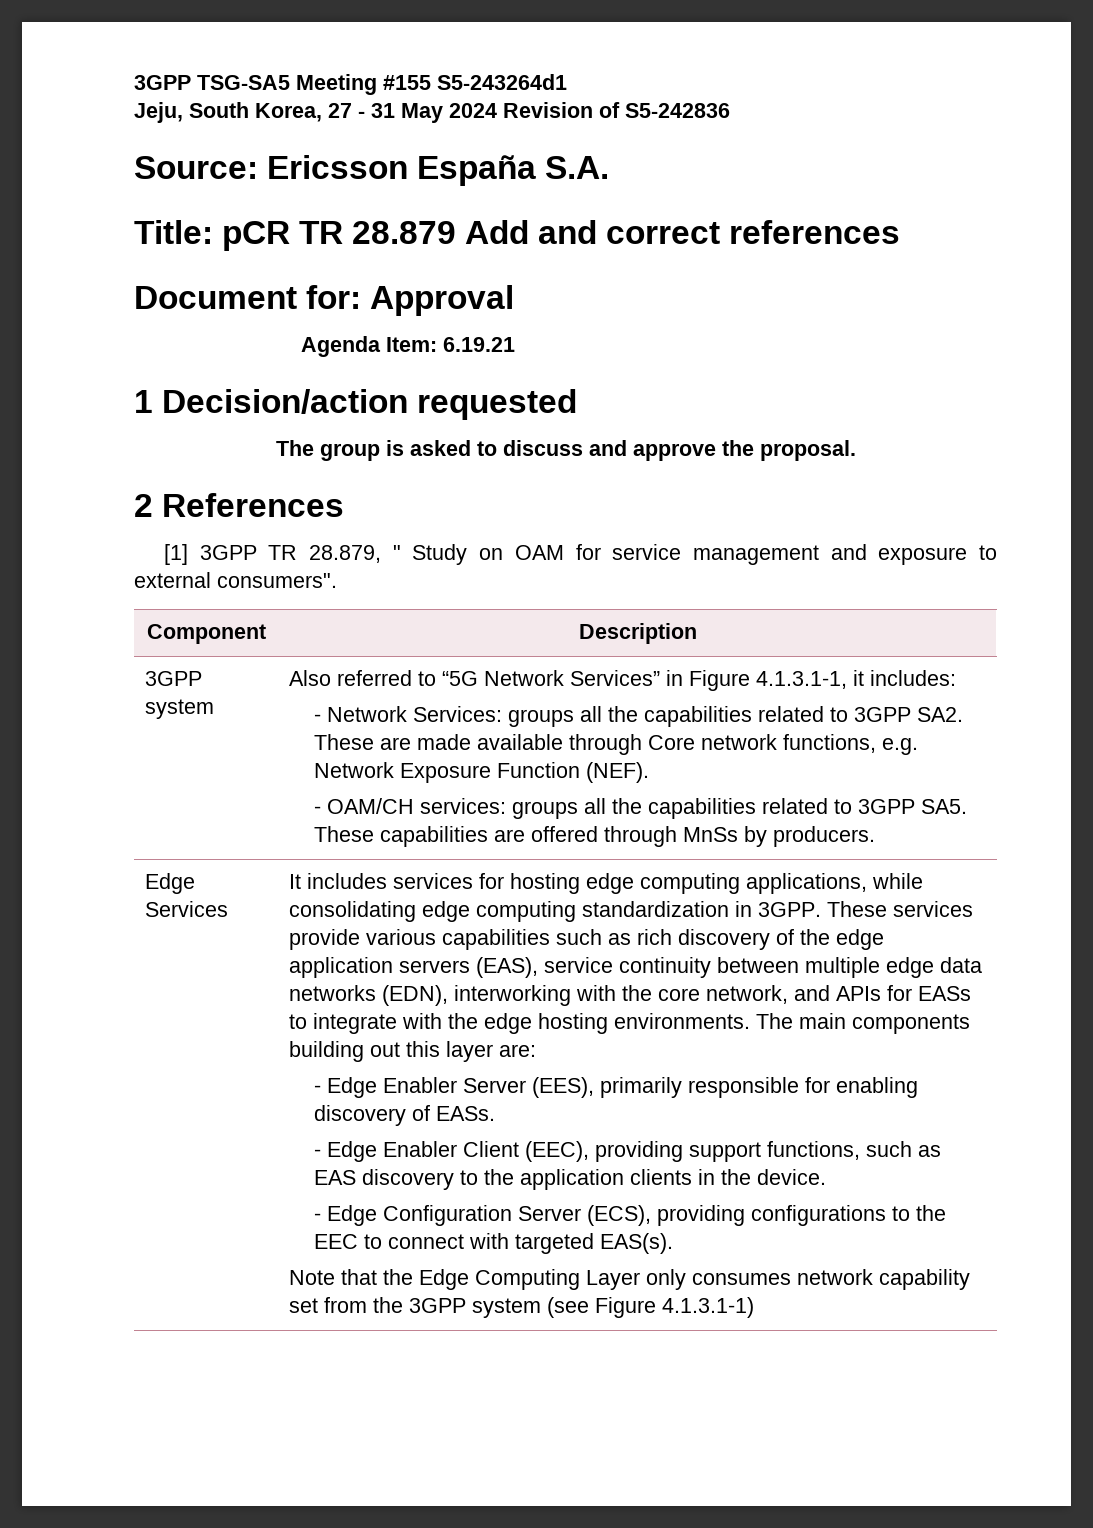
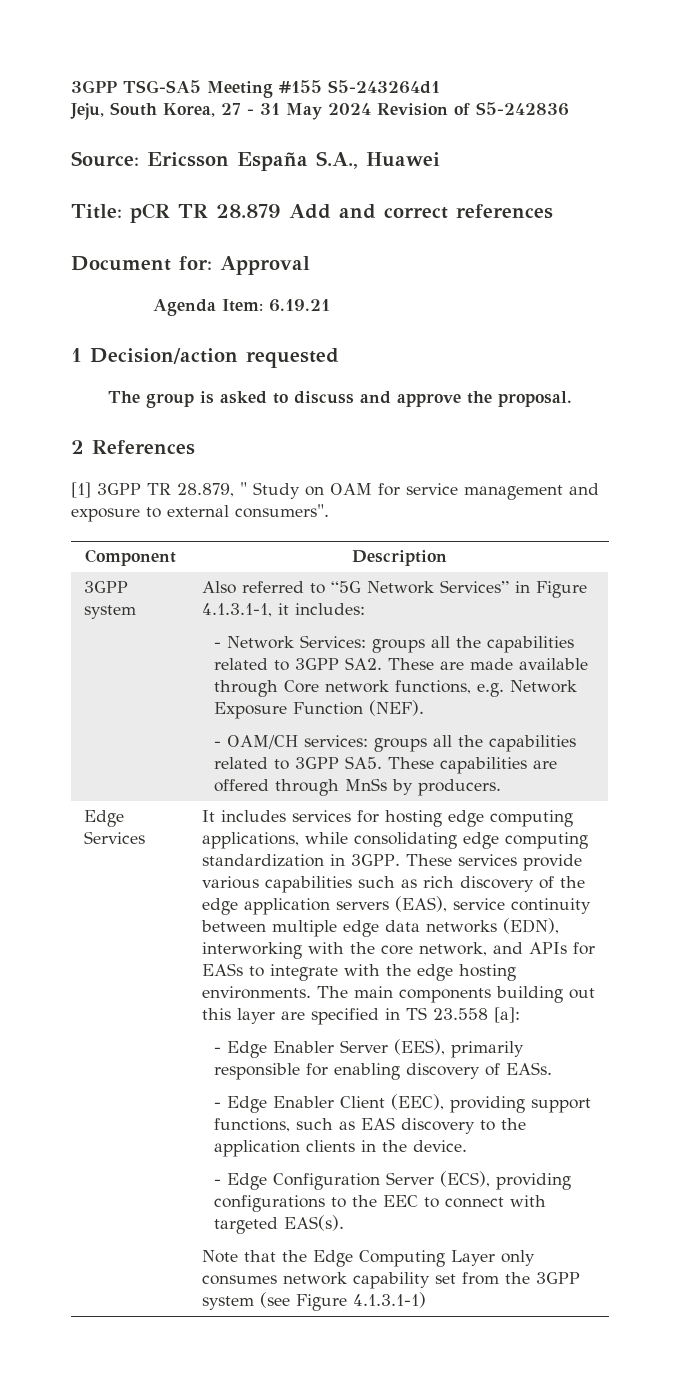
- Source: Ericsson España S.A.
+ Source: Ericsson España S.A., Huawei
- The main components building out this layer are:
+ The main components building out this layer are specified in TS 23.558 [a]:

